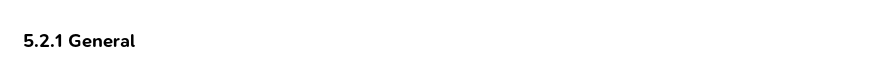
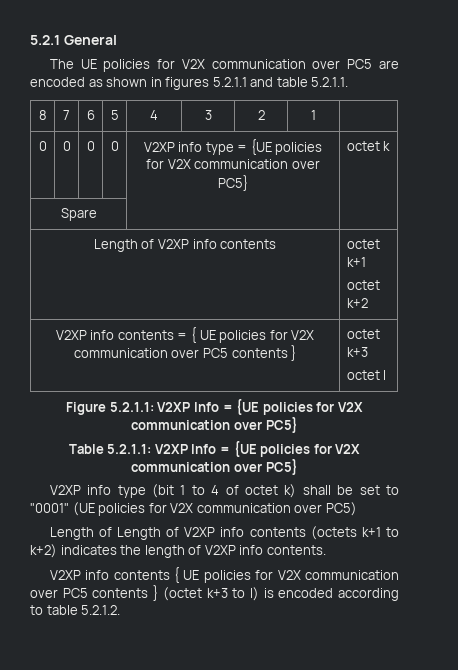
+ The UE policies for V2X communication over PC5 are encoded as shown in figures 5.2.1.1 and table 5.2.1.1.
+ 8 | 7 | 6 | 5 | 4 | 3 | 2 | 1 |
+ 0 | 0 | 0 | 0 | V2XP info type = {UE policies for V2X communication over PC5} | octet k
+ Spare | |
+ Length of V2XP info contents | octet k+1
+ octet k+2
+ V2XP info contents = { UE policies for V2X communication over PC5 contents } | octet k+3
+ octet l
+ Figure 5.2.1.1: V2XP Info = {UE policies for V2X communication over PC5}
+ Table 5.2.1.1: V2XP Info = {UE policies for V2X communication over PC5}
+ V2XP info type (bit 1 to 4 of octet k) shall be set to "0001" (UE policies for V2X communication over PC5)
+ Length of Length of V2XP info contents (octets k+1 to k+2) indicates the length of V2XP info contents.
+ V2XP info contents { UE policies for V2X communication over PC5 contents } (octet k+3 to l) is encoded according to table 5.2.1.2.

